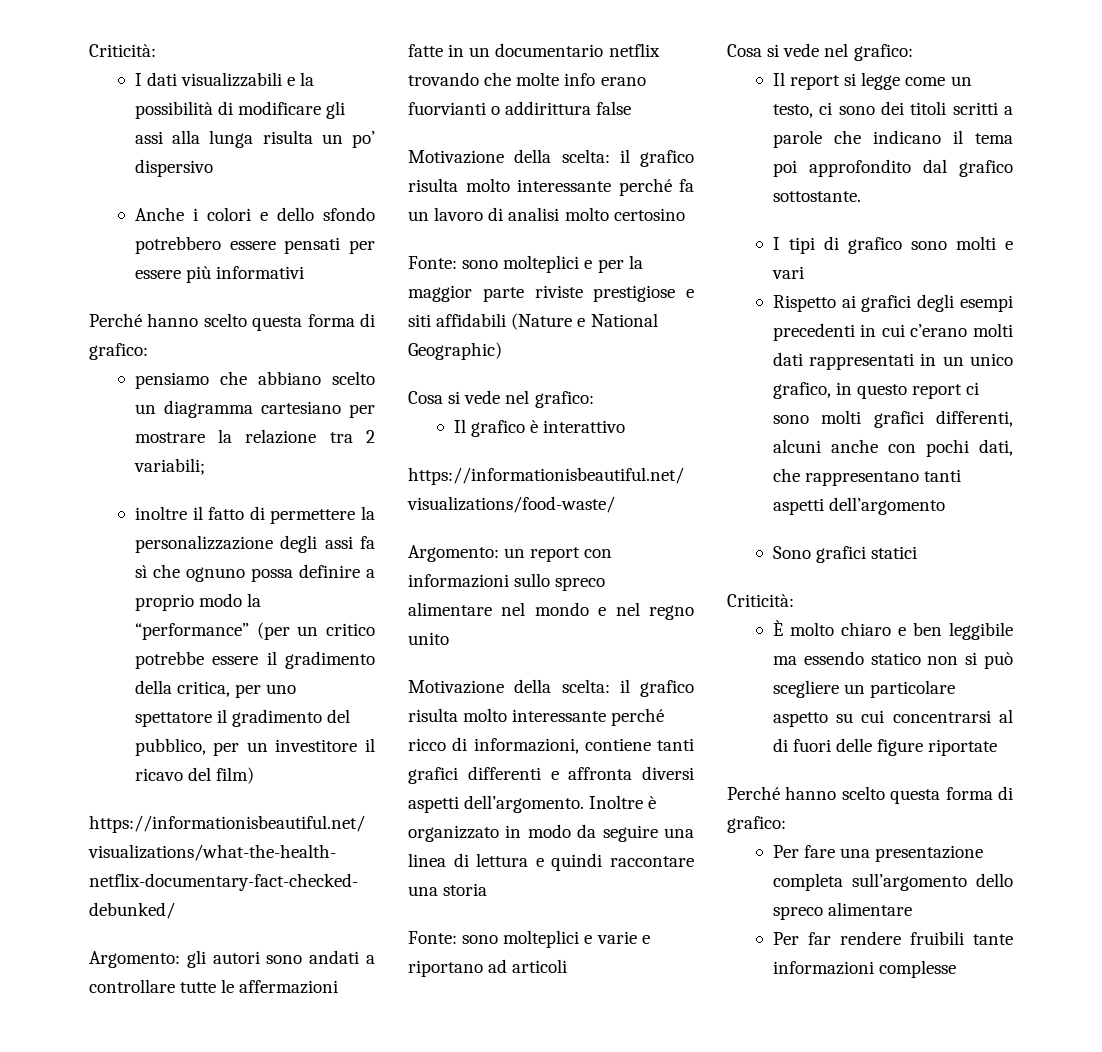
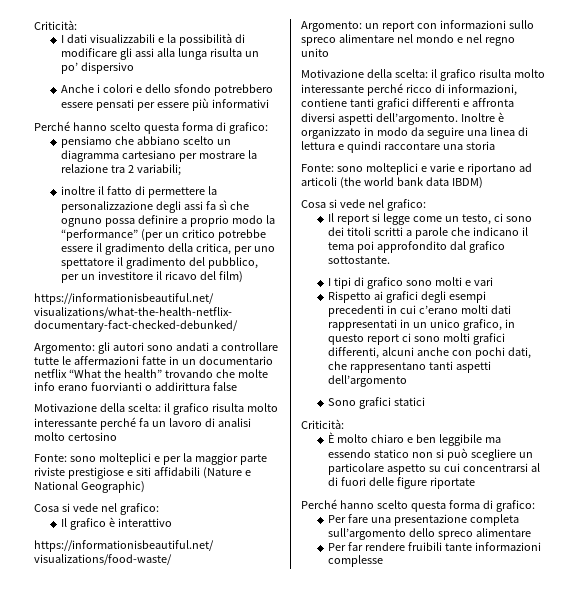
- Argomento: gli autori sono andati a controllare tutte le affermazioni fatte in un documentario netflix trovando che molte info erano fuorvianti o addirittura false
+ Argomento: gli autori sono andati a controllare tutte le affermazioni fatte in un documentario netflix “What the health” trovando che molte info erano fuorvianti o addirittura false
- Fonte: sono molteplici e varie e riportano ad articoli
+ Fonte: sono molteplici e varie e riportano ad articoli (the world bank data IBDM)

